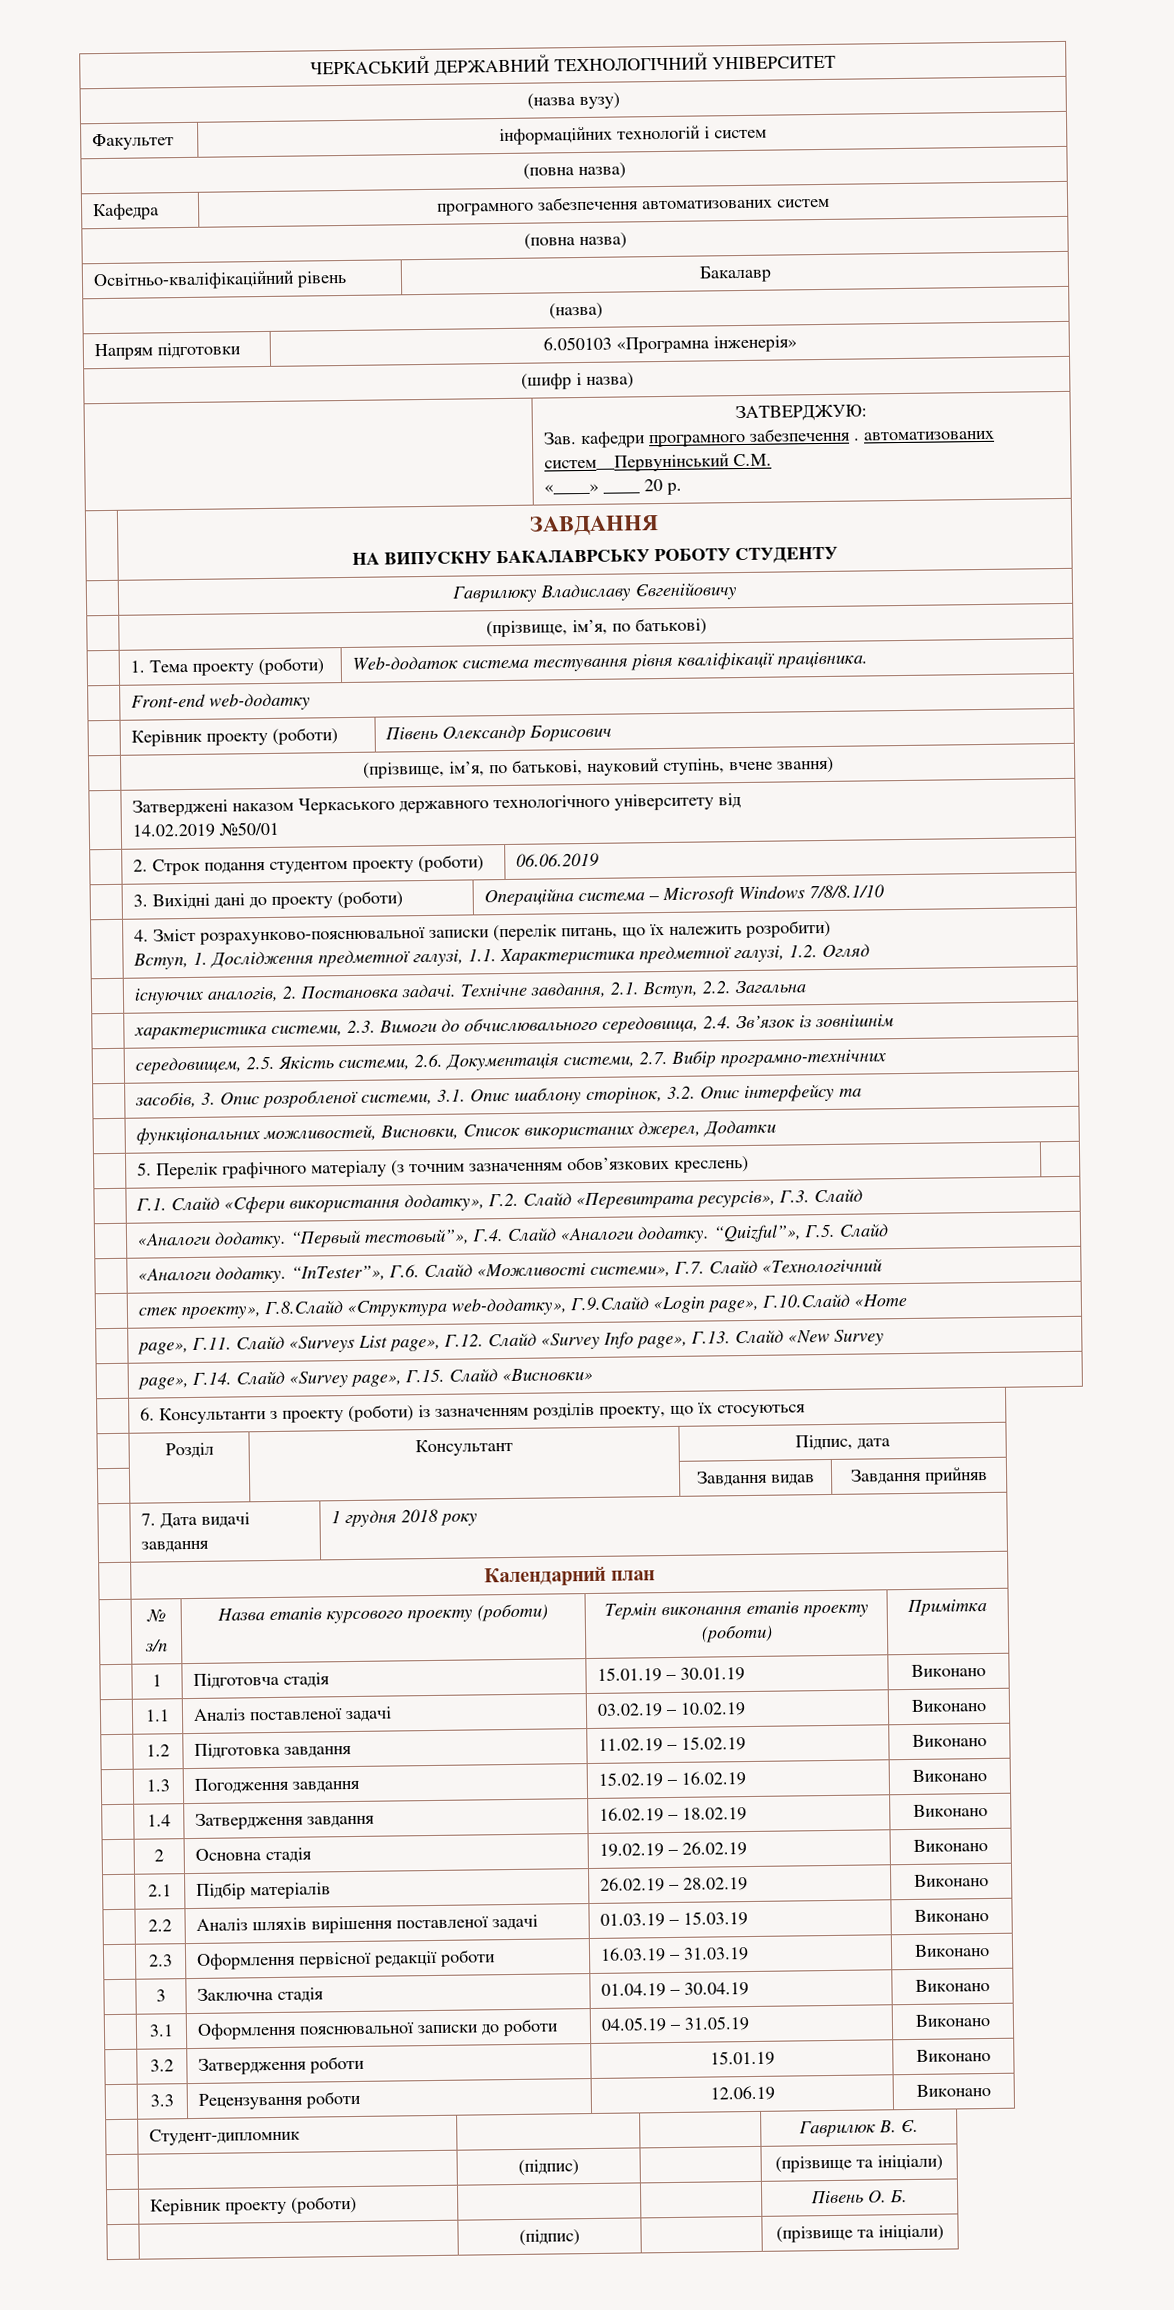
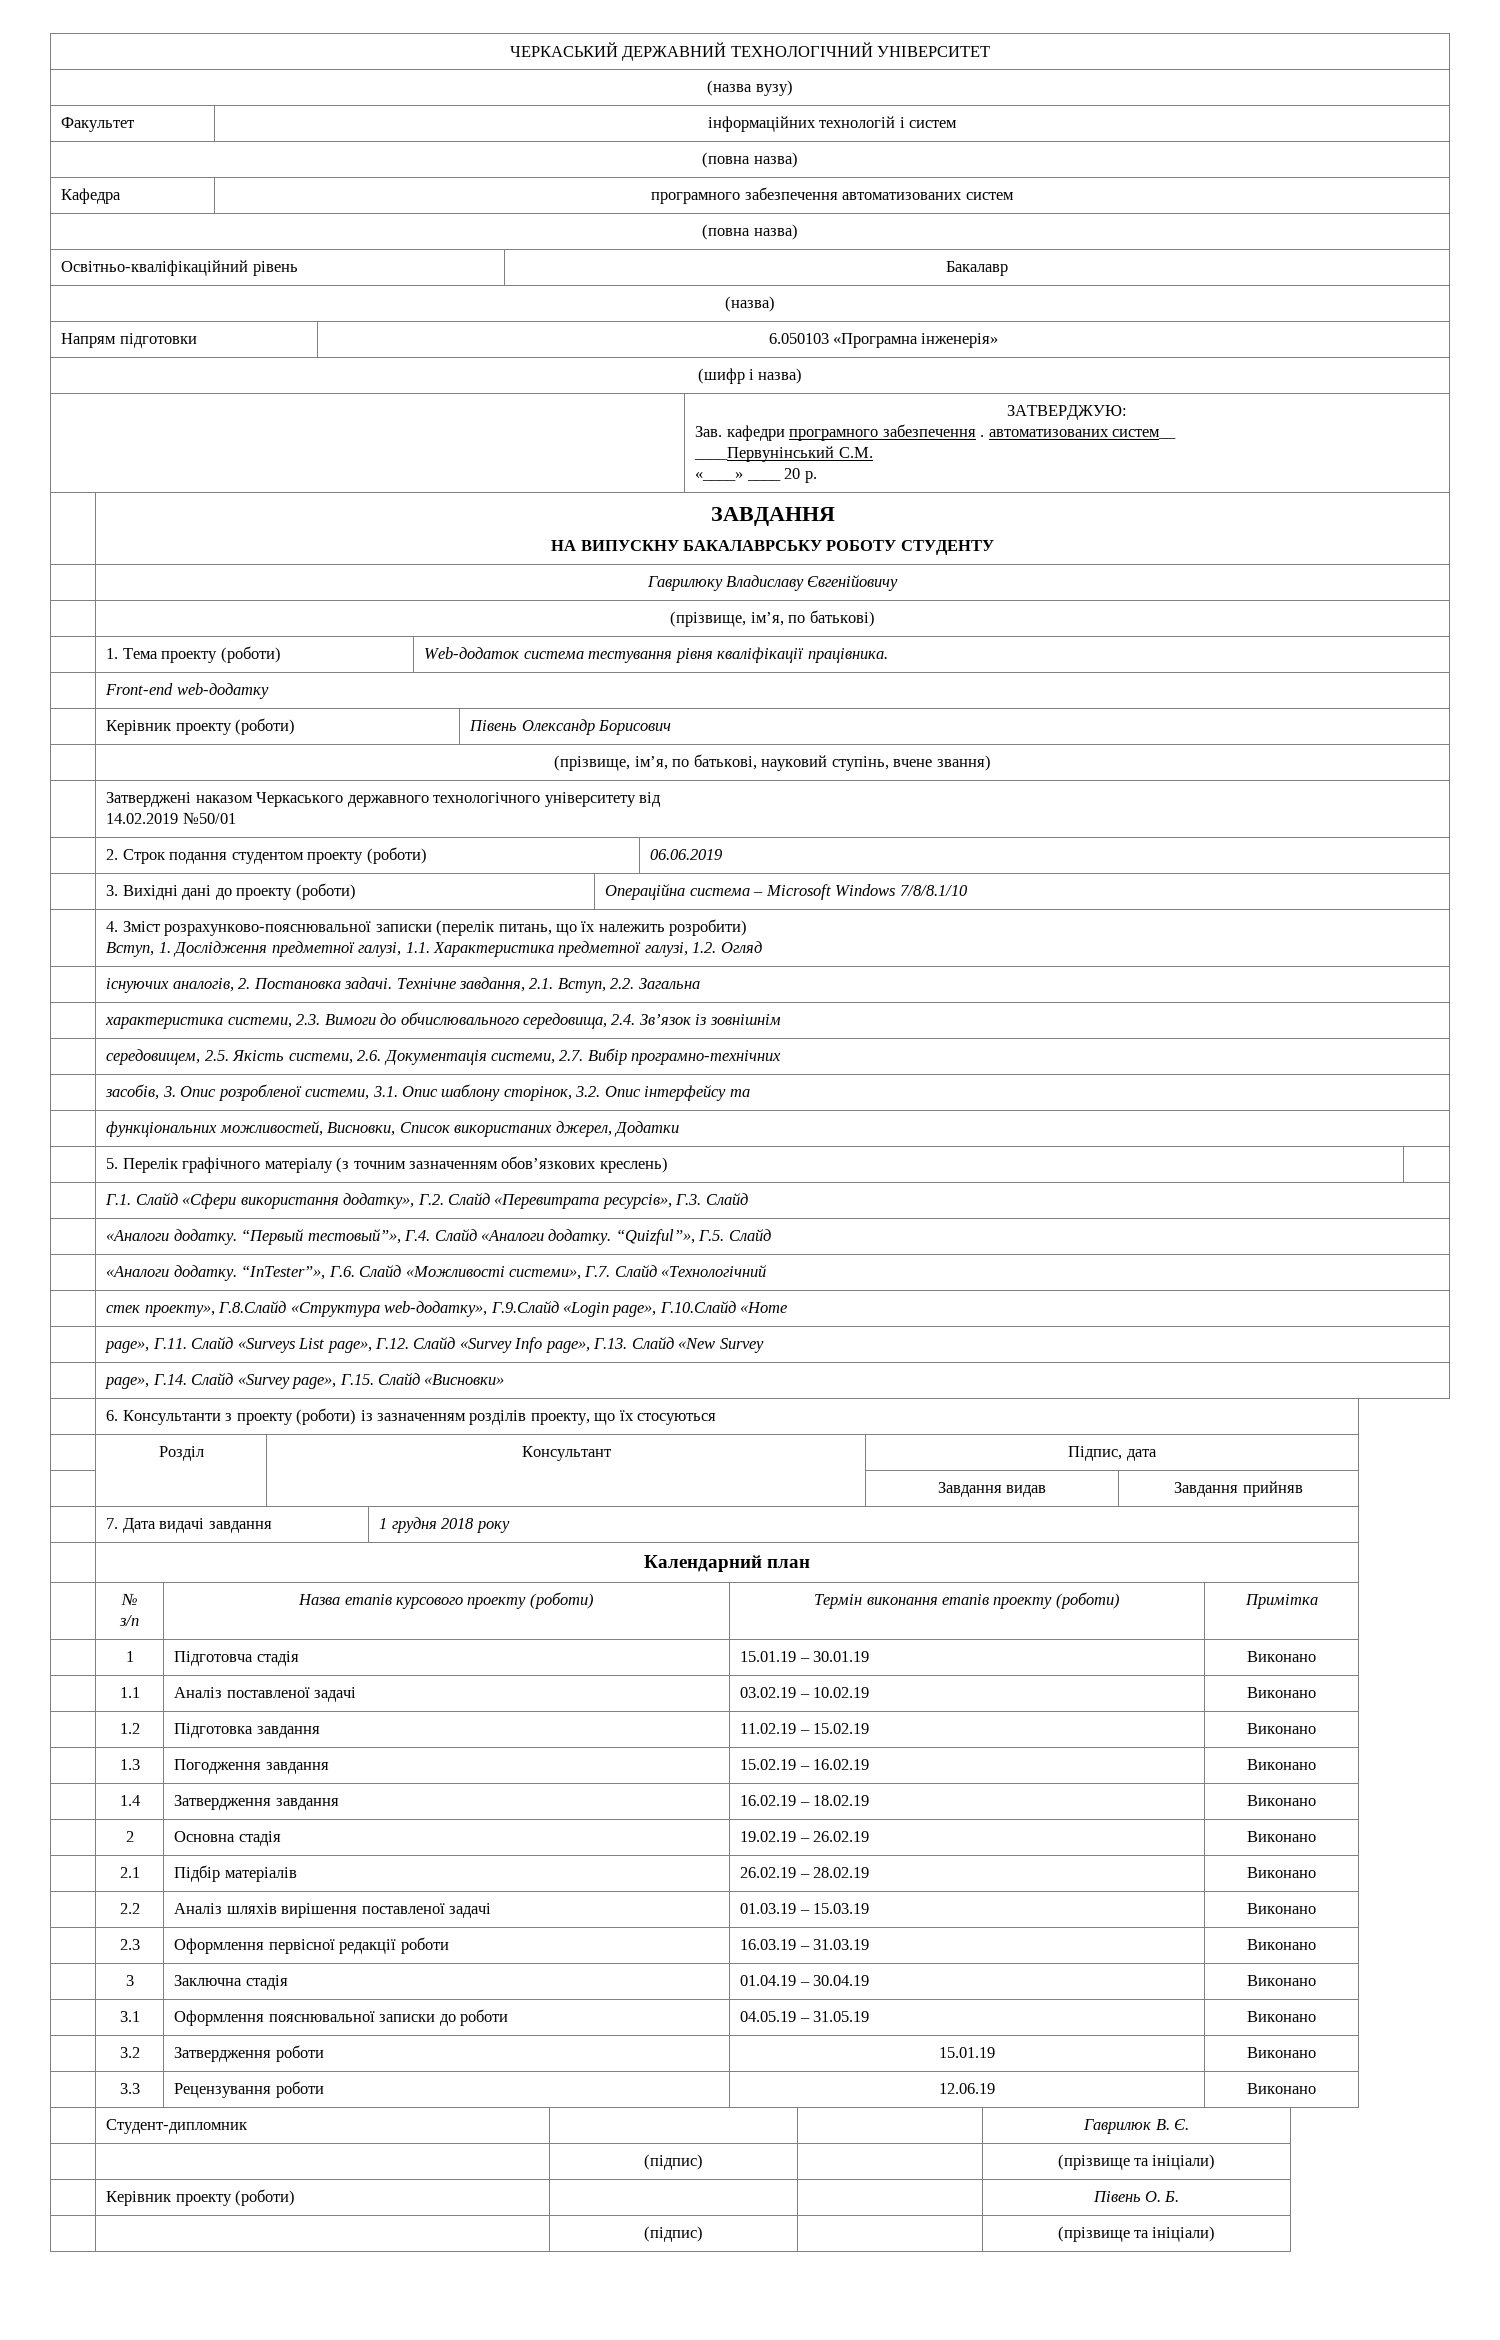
  | ЗАТВЕРДЖУЮ:
- Зав. кафедри програмного забезпечення . автоматизованих систем__Первунінський С.М.
+ Зав. кафедри програмного забезпечення . автоматизованих систем__
+ ____Первунінський С.М.

